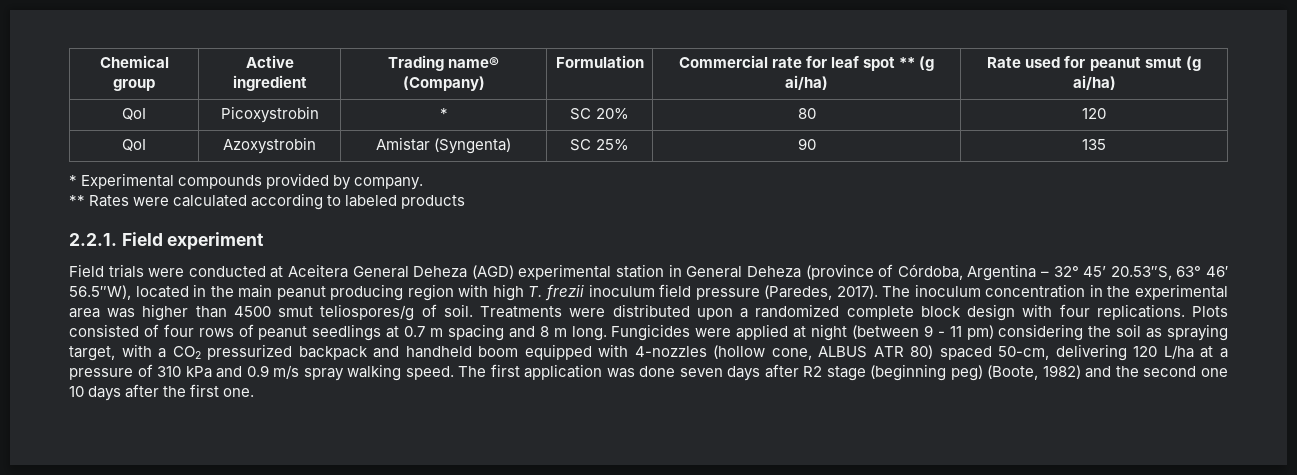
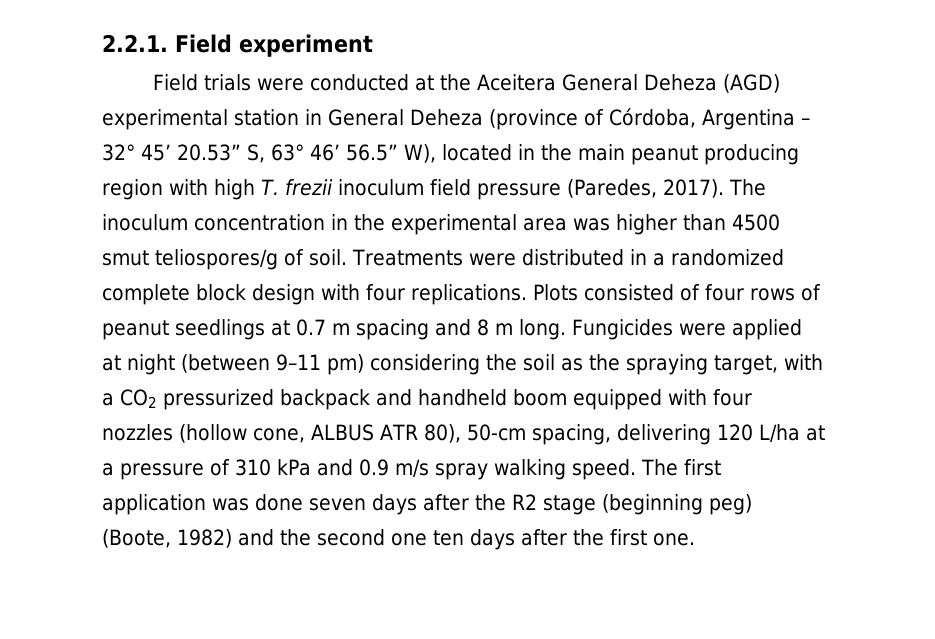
- Chemical group | Active ingredient | Trading name® (Company) | Formulation | Commercial rate for leaf spot ** (g ai/ha) | Rate used for peanut smut (g ai/ha)
- QoI | Picoxystrobin | * | SC 20% | 80 | 120
- QoI | Azoxystrobin | Amistar (Syngenta) | SC 25% | 90 | 135
- * Experimental compounds provided by company.
- ** Rates were calculated according to labeled products
- Field trials were conducted at Aceitera General Deheza (AGD) experimental station in General Deheza (province of Córdoba, Argentina – 32° 45’ 20.53″S, 63° 46′ 56.5″W), located in the main peanut producing region with high T. frezii inoculum field pressure (Paredes, 2017).
+ Field trials were conducted at the Aceitera General Deheza (AGD) experimental station in General Deheza (province of Córdoba, Argentina – 32° 45’ 20.53” S, 63° 46’ 56.5” W), located in the main peanut producing region with high T. frezii inoculum field pressure (Paredes, 2017).
- Treatments were distributed upon a randomized complete block design with four replications.
+ Treatments were distributed in a randomized complete block design with four replications.
- Fungicides were applied at night (between 9 - 11 pm) considering the soil as spraying target, with a CO2 pressurized backpack and handheld boom equipped with 4-nozzles (hollow cone, ALBUS ATR 80) spaced 50-cm, delivering 120 L/ha at a pressure of 310 kPa and 0.9 m/s spray walking speed.
+ Fungicides were applied at night (between 9–11 pm) considering the soil as the spraying target, with a CO2 pressurized backpack and handheld boom equipped with four nozzles (hollow cone, ALBUS ATR 80), 50-cm spacing, delivering 120 L/ha at a pressure of 310 kPa and 0.9 m/s spray walking speed.
- The first application was done seven days after R2 stage (beginning peg) (Boote, 1982) and the second one 10 days after the first one.
+ The first application was done seven days after the R2 stage (beginning peg) (Boote, 1982) and the second one ten days after the first one.

